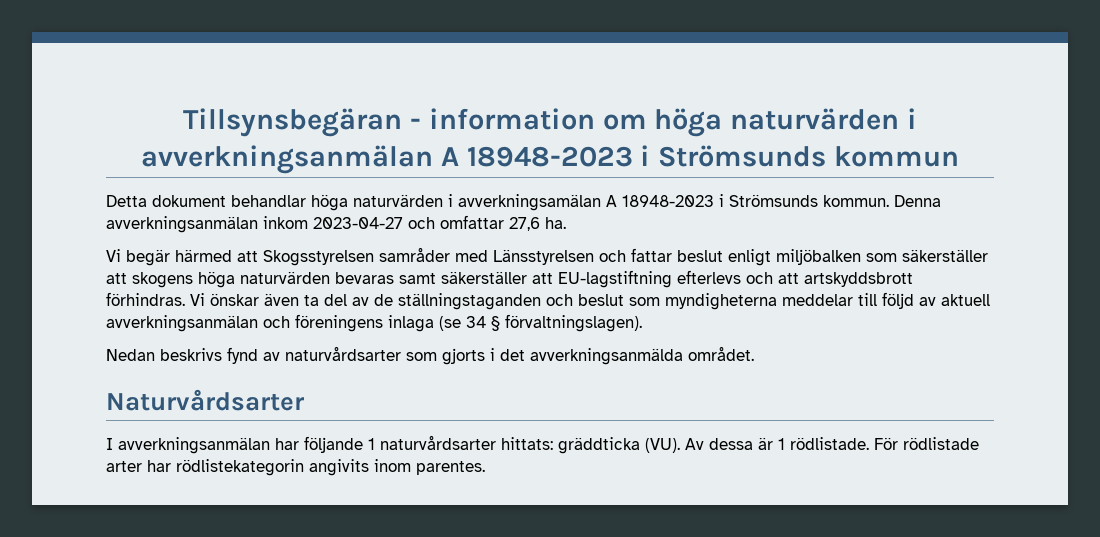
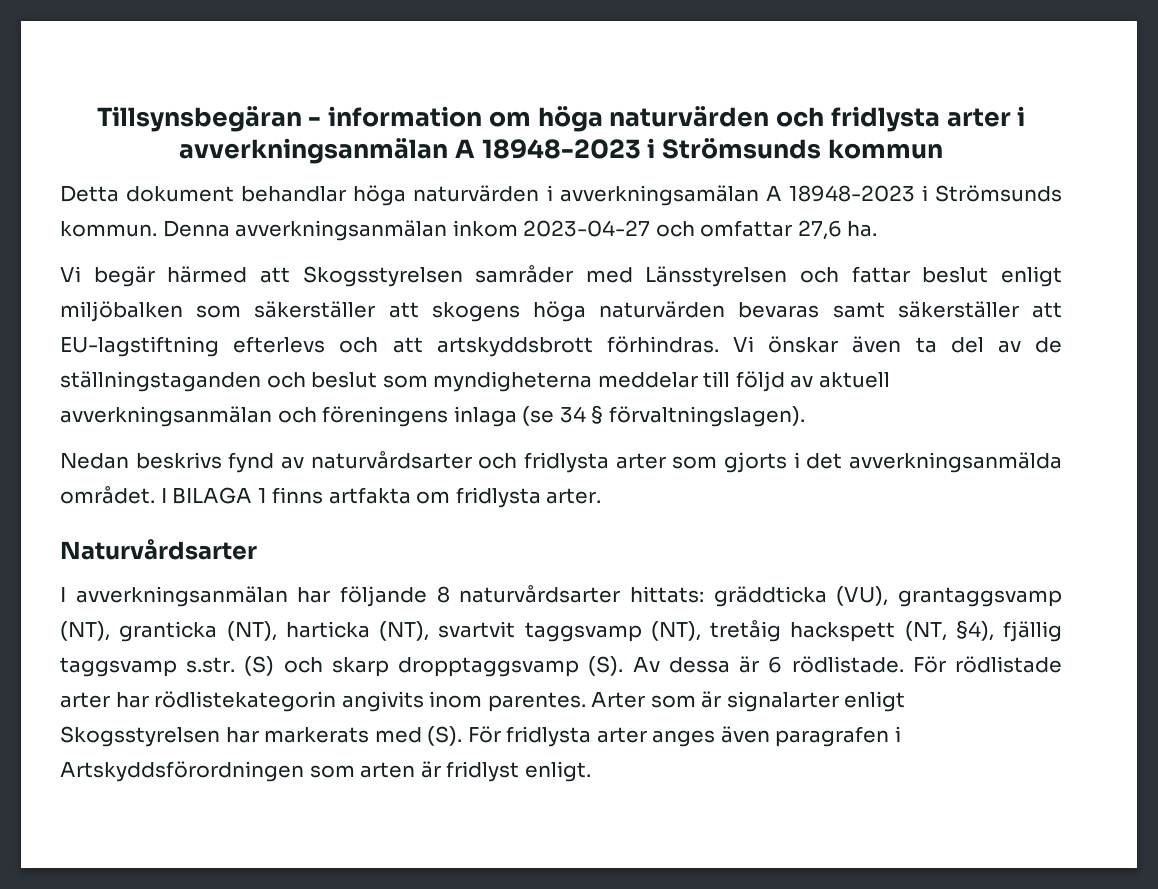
- Tillsynsbegäran - information om höga naturvärden i avverkningsanmälan A 18948-2023 i Strömsunds kommun
+ Tillsynsbegäran - information om höga naturvärden och fridlysta arter i avverkningsanmälan A 18948-2023 i Strömsunds kommun
- Nedan beskrivs fynd av naturvårdsarter som gjorts i det avverkningsanmälda området.
+ Nedan beskrivs fynd av naturvårdsarter och fridlysta arter som gjorts i det avverkningsanmälda området. I BILAGA 1 finns artfakta om fridlysta arter.
- I avverkningsanmälan har följande 1 naturvårdsarter hittats: gräddticka (VU). Av dessa är 1 rödlistade.
+ I avverkningsanmälan har följande 8 naturvårdsarter hittats: gräddticka (VU), grantaggsvamp (NT), granticka (NT), harticka (NT), svartvit taggsvamp (NT), tretåig hackspett (NT, §4), fjällig taggsvamp s.str. (S) och skarp dropptaggsvamp (S). Av dessa är 6 rödlistade.
+ Arter som är signalarter enligt Skogsstyrelsen har markerats med (S). För fridlysta arter anges även paragrafen i Artskyddsförordningen som arten är fridlyst enligt.

